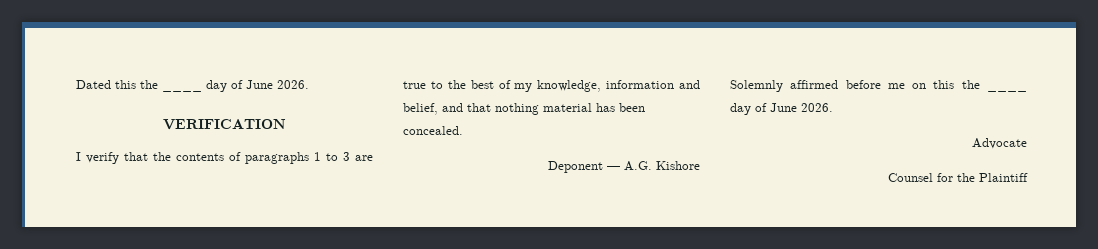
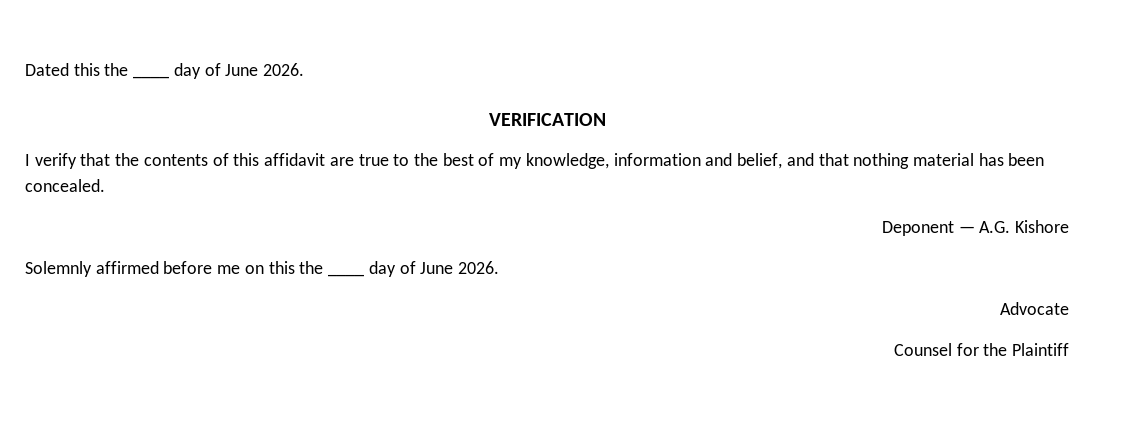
- I verify that the contents of paragraphs 1 to 3 are true to the best of my knowledge, information and belief, and that nothing material has been concealed.
+ I verify that the contents of this affidavit are true to the best of my knowledge, information and belief, and that nothing material has been concealed.

